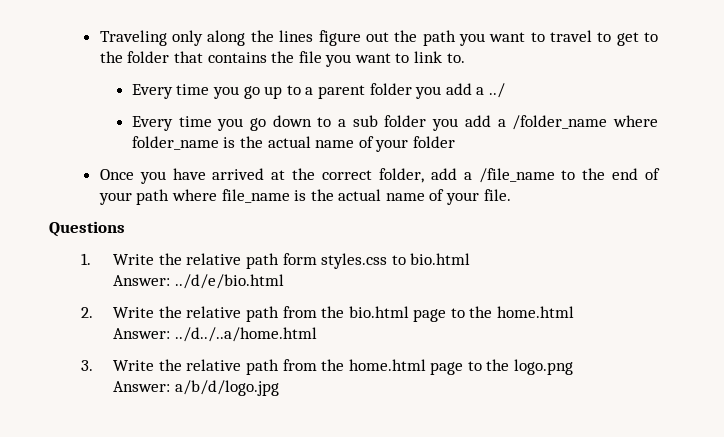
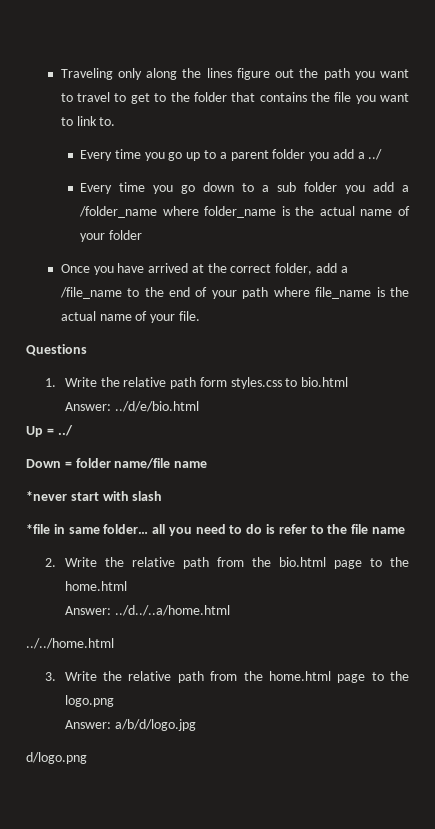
+ Up = ../
+ Down = folder name/file name
+ *never start with slash
+ *file in same folder… all you need to do is refer to the file name
+ ../../home.html
+ d/logo.png

